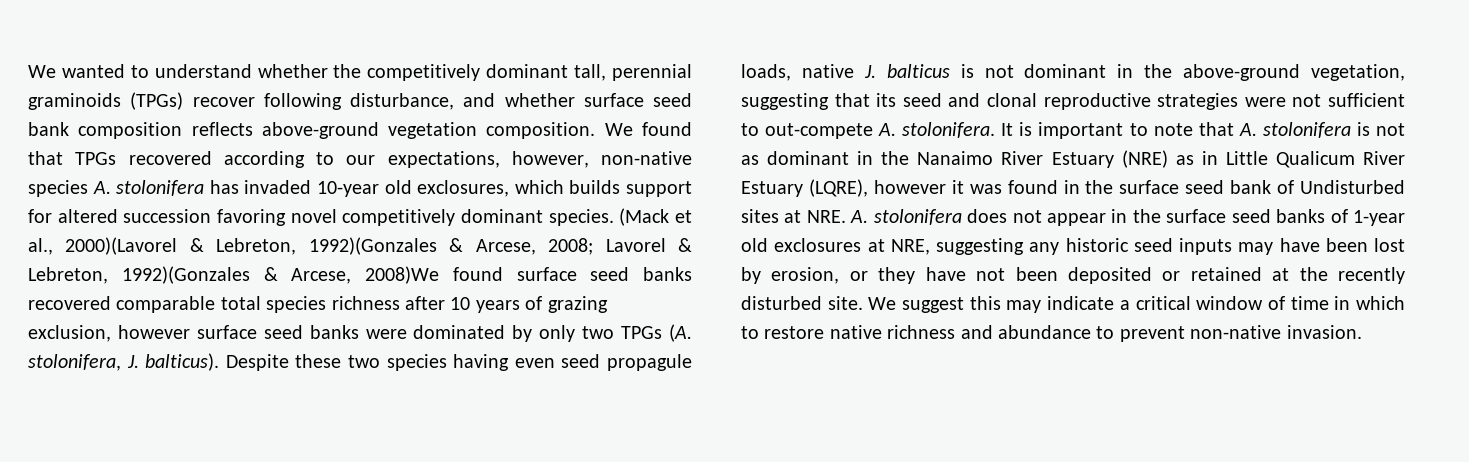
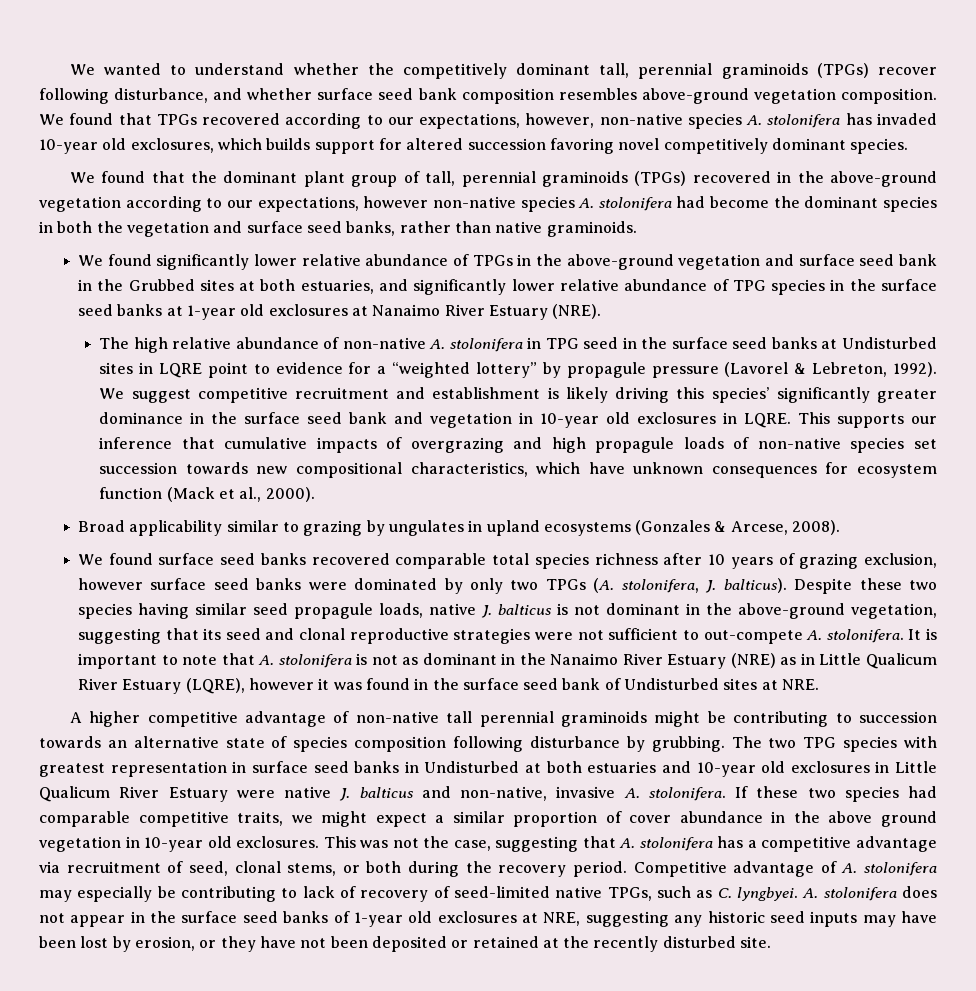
- We wanted to understand whether the competitively dominant tall, perennial graminoids (TPGs) recover following disturbance, and whether surface seed bank composition reflects above-ground vegetation composition.
+ We wanted to understand whether the competitively dominant tall, perennial graminoids (TPGs) recover following disturbance, and whether surface seed bank composition resembles above-ground vegetation composition.
- We found that TPGs recovered according to our expectations, however, non-native species A. stolonifera has invaded 10-year old exclosures, which builds support for altered succession favoring novel competitively dominant species. (Mack et al., 2000)(Lavorel & Lebreton, 1992)(Gonzales & Arcese, 2008; Lavorel & Lebreton, 1992)(Gonzales & Arcese, 2008)We found surface seed banks recovered comparable total species richness after 10 years of grazing exclusion, however surface seed banks were dominated by only two TPGs (A. stolonifera, J. balticus).
+ We found that TPGs recovered according to our expectations, however, non-native species A. stolonifera has invaded 10-year old exclosures, which builds support for altered succession favoring novel competitively dominant species.
+ We found that the dominant plant group of tall, perennial graminoids (TPGs) recovered in the above-ground vegetation according to our expectations, however non-native species A. stolonifera had become the dominant species in both the vegetation and surface seed banks, rather than native graminoids.
+ We found significantly lower relative abundance of TPGs in the above-ground vegetation and surface seed bank in the Grubbed sites at both estuaries, and significantly lower relative abundance of TPG species in the surface seed banks at 1-year old exclosures at Nanaimo River Estuary (NRE).
+ The high relative abundance of non-native A. stolonifera in TPG seed in the surface seed banks at Undisturbed sites in LQRE point to evidence for a “weighted lottery” by propagule pressure (Lavorel & Lebreton, 1992). We suggest competitive recruitment and establishment is likely driving this species’ significantly greater dominance in the surface seed bank and vegetation in 10-year old exclosures in LQRE. This supports our inference that cumulative impacts of overgrazing and high propagule loads of non-native species set succession towards new compositional characteristics, which have unknown consequences for ecosystem function (Mack et al., 2000).
+ Broad applicability similar to grazing by ungulates in upland ecosystems (Gonzales & Arcese, 2008).
+ We found surface seed banks recovered comparable total species richness after 10 years of grazing exclusion, however surface seed banks were dominated by only two TPGs (A. stolonifera, J. balticus).
- Despite these two species having even seed propagule loads, native J. balticus is not dominant in the above-ground vegetation, suggesting that its seed and clonal reproductive strategies were not sufficient to out-compete A. stolonifera.
+ Despite these two species having similar seed propagule loads, native J. balticus is not dominant in the above-ground vegetation, suggesting that its seed and clonal reproductive strategies were not sufficient to out-compete A. stolonifera.
- It is important to note that A. stolonifera is not as dominant in the Nanaimo River Estuary (NRE) as in Little Qualicum River Estuary (LQRE), however it was found in the surface seed bank of Undisturbed sites at NRE. A. stolonifera does not appear in the surface seed banks of 1-year old exclosures at NRE, suggesting any historic seed inputs may have been lost by erosion, or they have not been deposited or retained at the recently disturbed site. We suggest this may indicate a critical window of time in which to restore native richness and abundance to prevent non-native invasion.
+ It is important to note that A. stolonifera is not as dominant in the Nanaimo River Estuary (NRE) as in Little Qualicum River Estuary (LQRE), however it was found in the surface seed bank of Undisturbed sites at NRE.
+ A higher competitive advantage of non-native tall perennial graminoids might be contributing to succession towards an alternative state of species composition following disturbance by grubbing. The two TPG species with greatest representation in surface seed banks in Undisturbed at both estuaries and 10-year old exclosures in Little Qualicum River Estuary were native J. balticus and non-native, invasive A. stolonifera. If these two species had comparable competitive traits, we might expect a similar proportion of cover abundance in the above ground vegetation in 10-year old exclosures. This was not the case, suggesting that A. stolonifera has a competitive advantage via recruitment of seed, clonal stems, or both during the recovery period. Competitive advantage of A. stolonifera may especially be contributing to lack of recovery of seed-limited native TPGs, such as C. lyngbyei. A. stolonifera does not appear in the surface seed banks of 1-year old exclosures at NRE, suggesting any historic seed inputs may have been lost by erosion, or they have not been deposited or retained at the recently disturbed site.

